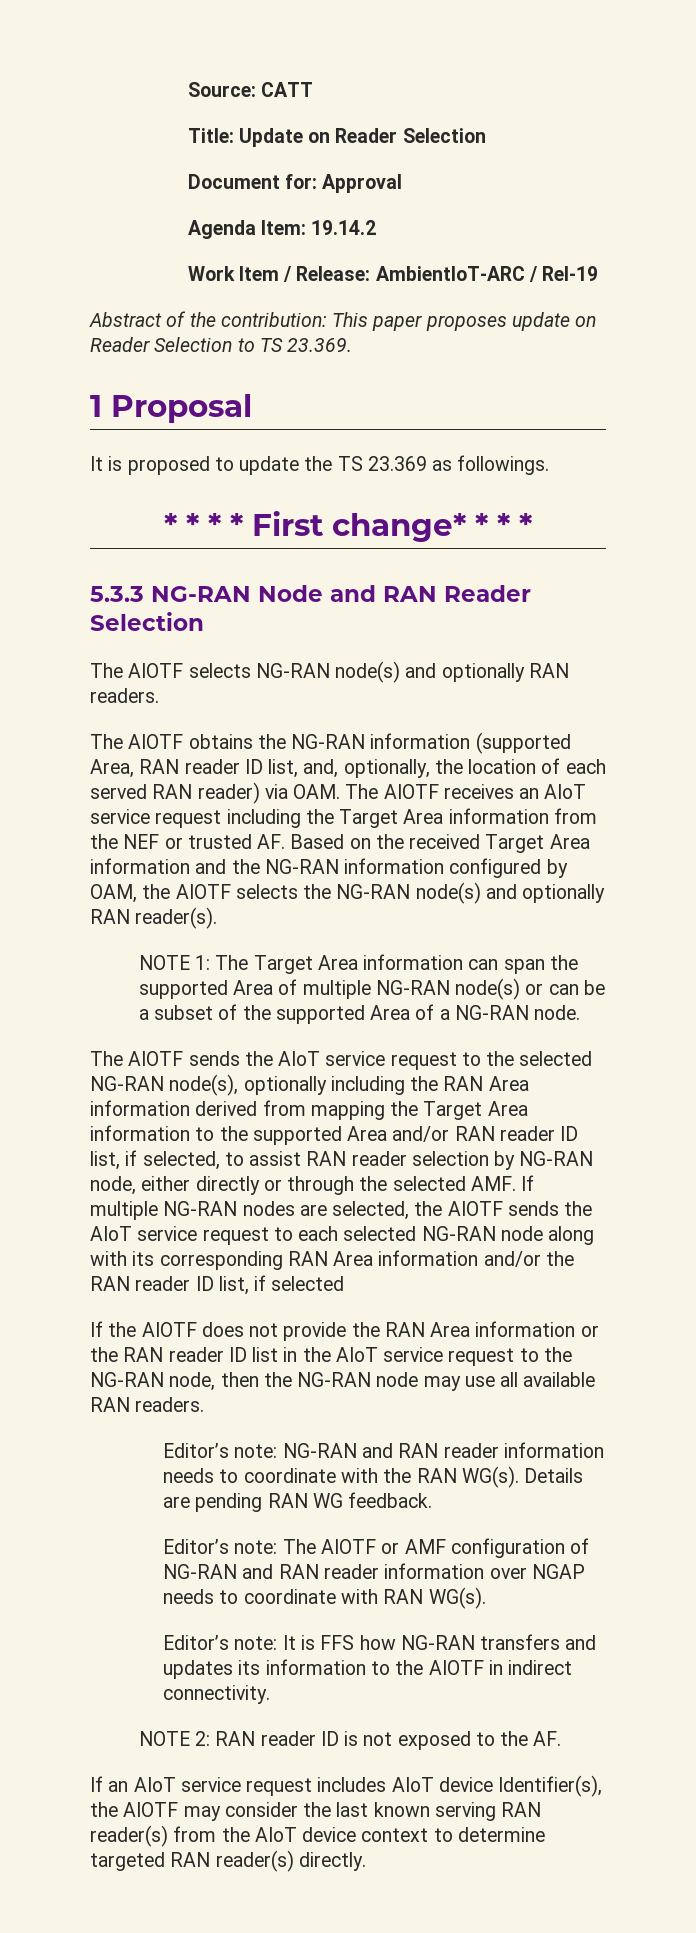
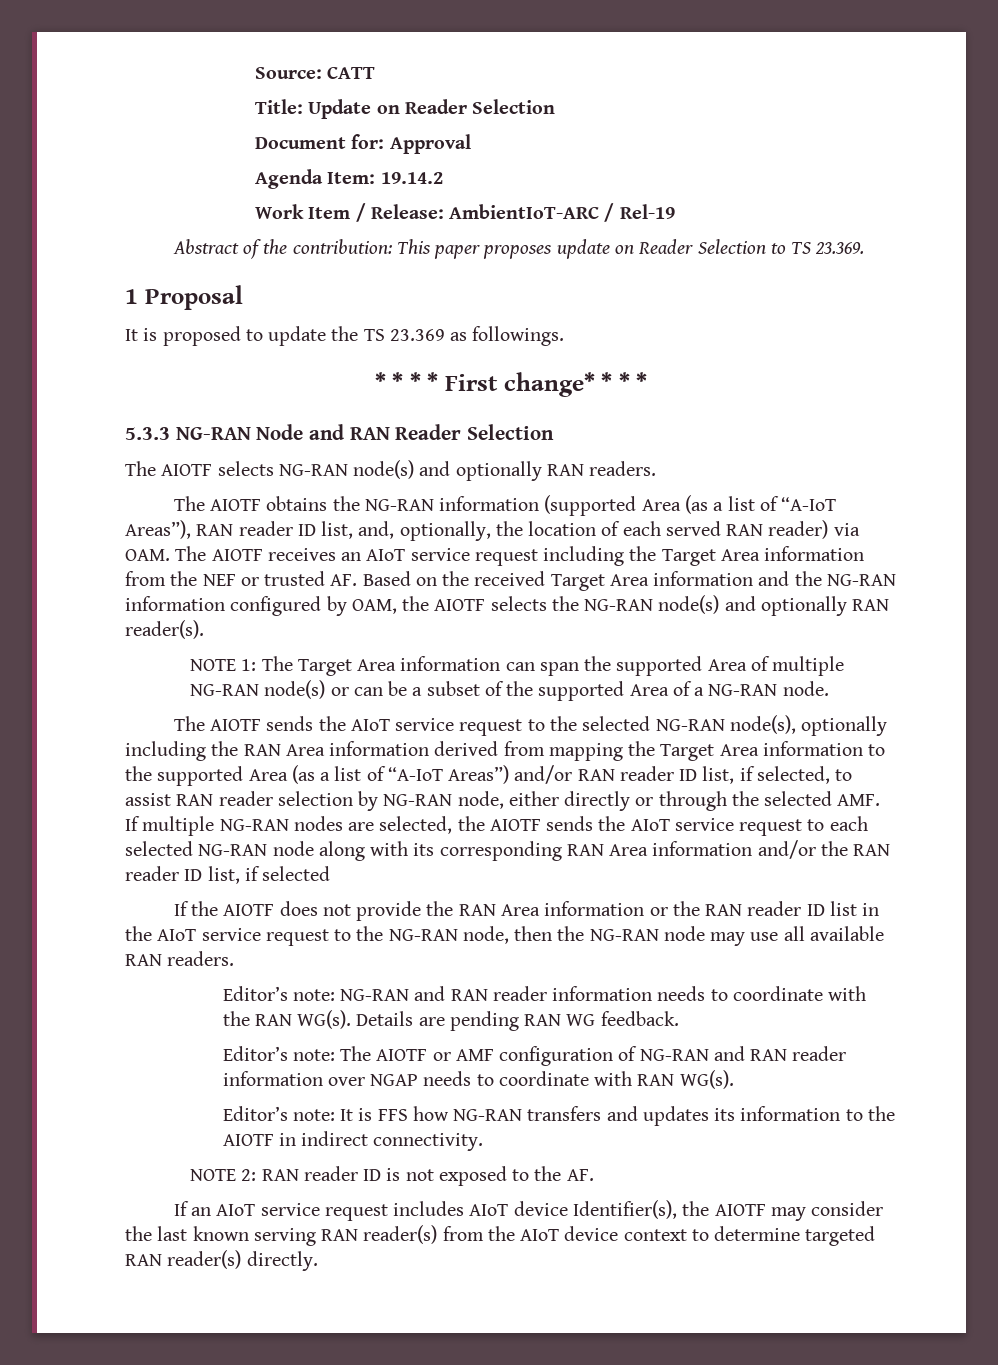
- The AIOTF obtains the NG-RAN information (supported Area, RAN reader ID list, and, optionally, the location of each served RAN reader) via OAM. The AIOTF receives an AIoT service request including the Target Area information from the NEF or trusted AF. Based on the received Target Area information and the NG-RAN information configured by OAM, the AIOTF selects the NG-RAN node(s) and optionally RAN reader(s).
+ The AIOTF obtains the NG-RAN information (supported Area (as a list of “A-IoT Areas”), RAN reader ID list, and, optionally, the location of each served RAN reader) via OAM. The AIOTF receives an AIoT service request including the Target Area information from the NEF or trusted AF. Based on the received Target Area information and the NG-RAN information configured by OAM, the AIOTF selects the NG-RAN node(s) and optionally RAN reader(s).
- The AIOTF sends the AIoT service request to the selected NG-RAN node(s), optionally including the RAN Area information derived from mapping the Target Area information to the supported Area and/or RAN reader ID list, if selected, to assist RAN reader selection by NG-RAN node, either directly or through the selected AMF. If multiple NG-RAN nodes are selected, the AIOTF sends the AIoT service request to each selected NG-RAN node along with its corresponding RAN Area information and/or the RAN reader ID list, if selected
+ The AIOTF sends the AIoT service request to the selected NG-RAN node(s), optionally including the RAN Area information derived from mapping the Target Area information to the supported Area (as a list of “A-IoT Areas”) and/or RAN reader ID list, if selected, to assist RAN reader selection by NG-RAN node, either directly or through the selected AMF. If multiple NG-RAN nodes are selected, the AIOTF sends the AIoT service request to each selected NG-RAN node along with its corresponding RAN Area information and/or the RAN reader ID list, if selected

